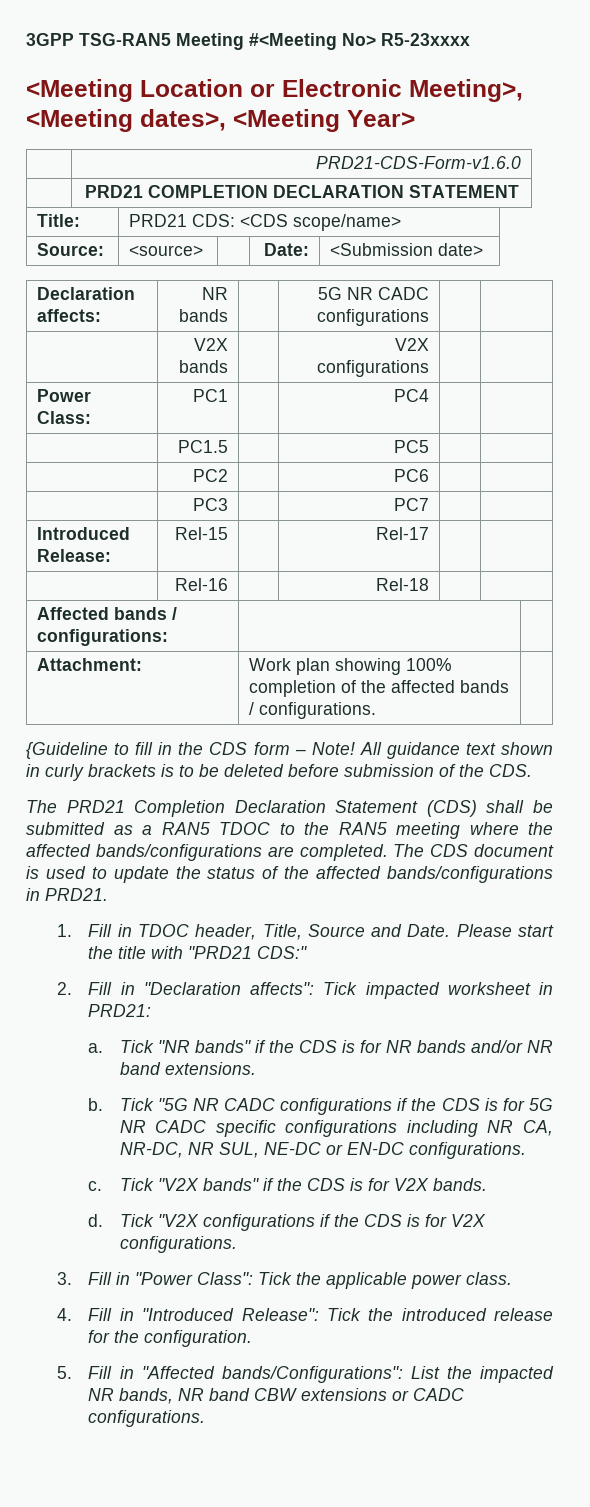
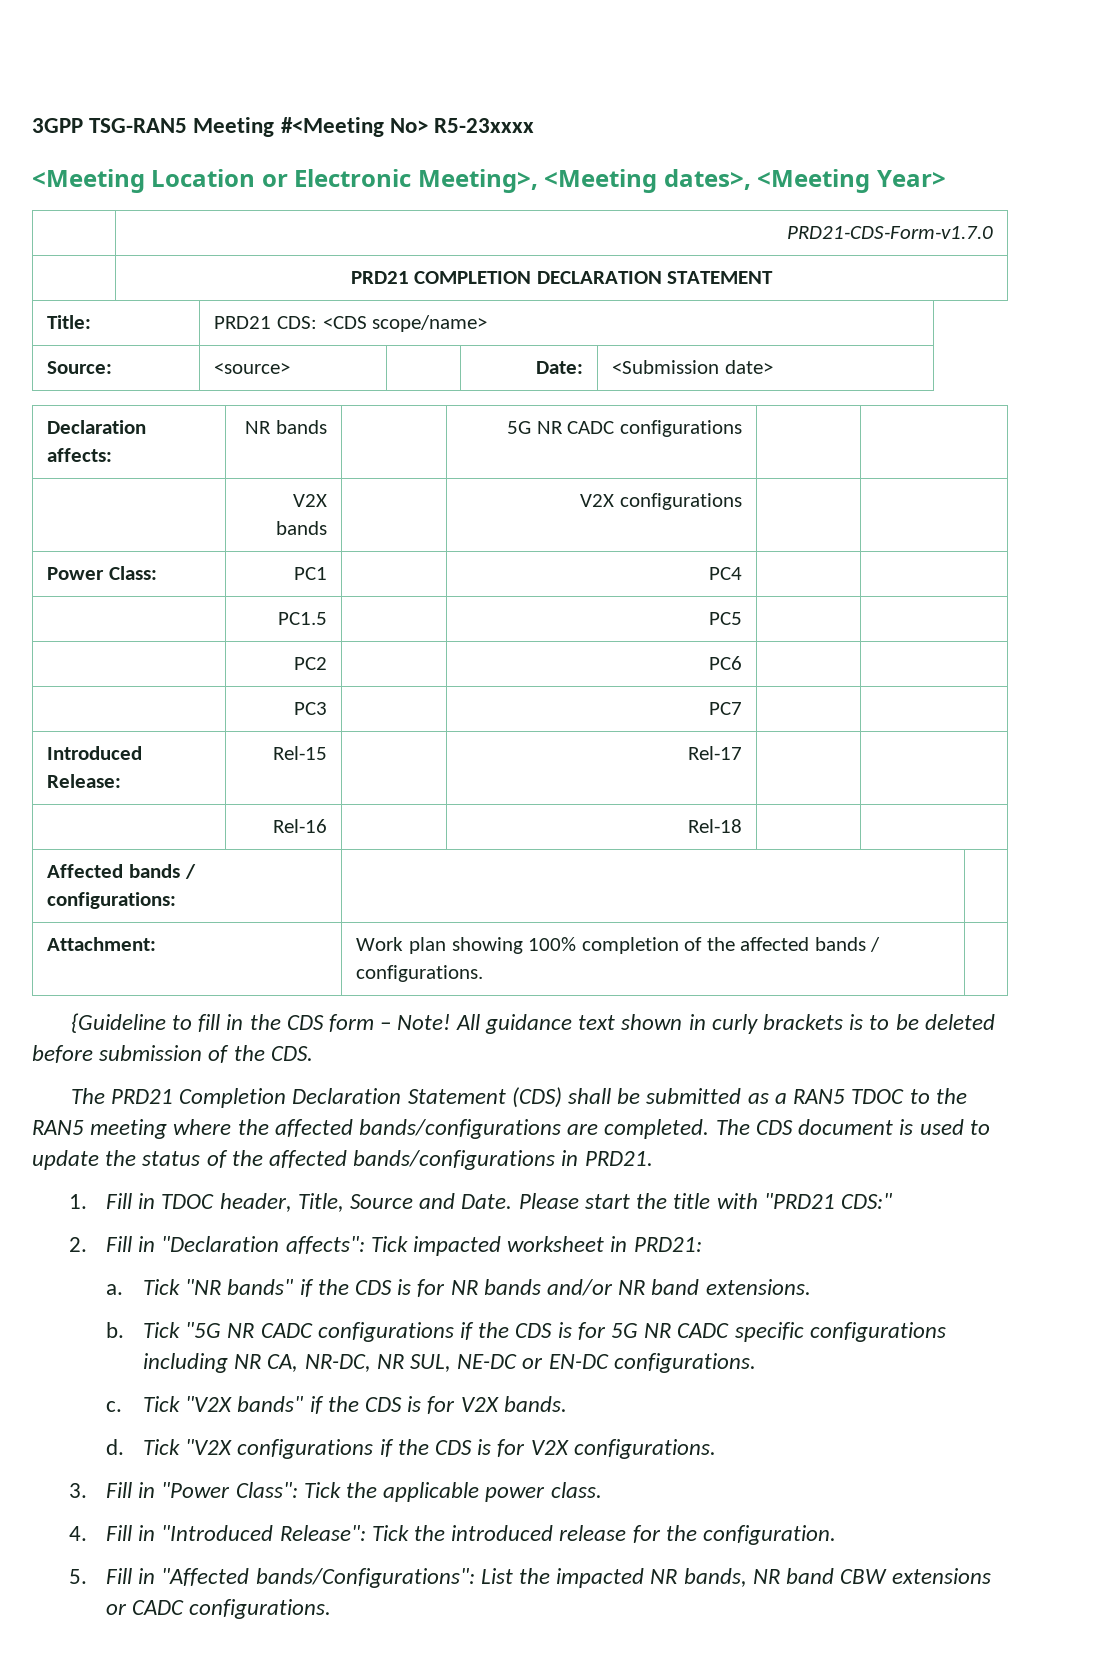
- | PRD21-CDS-Form-v1.6.0
+ | PRD21-CDS-Form-v1.7.0

